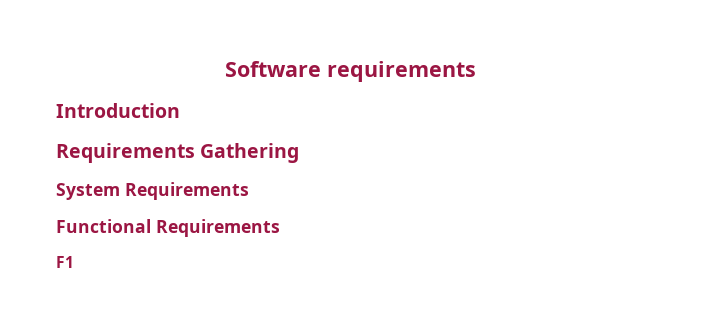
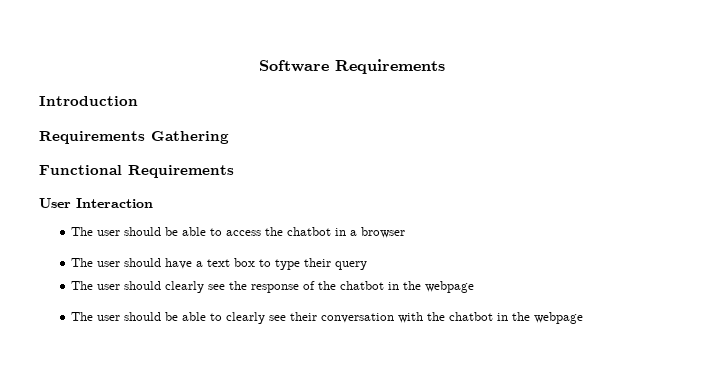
- Software requirements
+ Software Requirements
- System Requirements
- F1
+ User Interaction
+ The user should be able to access the chatbot in a browser
+ The user should have a text box to type their query
+ The user should clearly see the response of the chatbot in the webpage
+ The user should be able to clearly see their conversation with the chatbot in the webpage

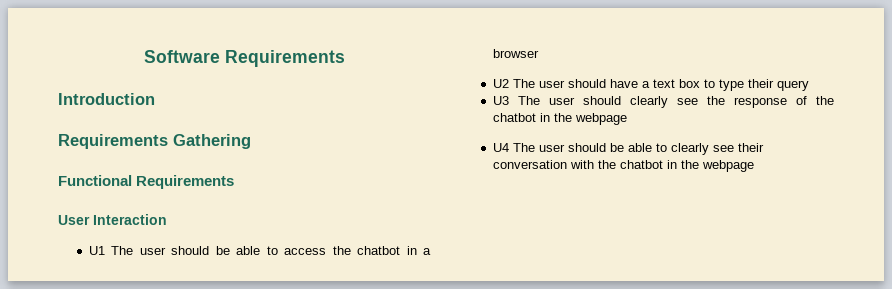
- The user should be able to access the chatbot in a browser
+ U1 The user should be able to access the chatbot in a browser
- The user should have a text box to type their query
+ U2 The user should have a text box to type their query
- The user should clearly see the response of the chatbot in the webpage
+ U3 The user should clearly see the response of the chatbot in the webpage
- The user should be able to clearly see their conversation with the chatbot in the webpage
+ U4 The user should be able to clearly see their conversation with the chatbot in the webpage

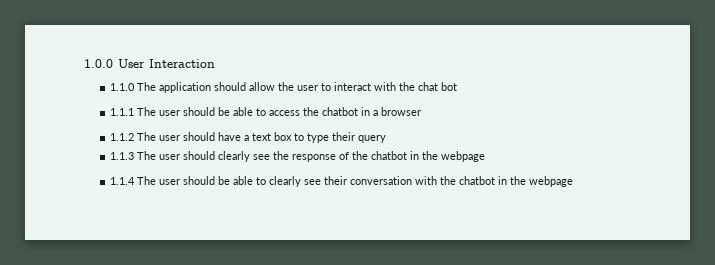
- Software Requirements
- Introduction
- Requirements Gathering
- Functional Requirements
- User Interaction
- U1 The user should be able to access the chatbot in a browser
+ 1.0.0 User Interaction
+ 1.1.0 The application should allow the user to interact with the chat bot
+ 1.1.1 The user should be able to access the chatbot in a browser
- U2 The user should have a text box to type their query
+ 1.1.2 The user should have a text box to type their query
- U3 The user should clearly see the response of the chatbot in the webpage
+ 1.1.3 The user should clearly see the response of the chatbot in the webpage
- U4 The user should be able to clearly see their conversation with the chatbot in the webpage
+ 1.1.4 The user should be able to clearly see their conversation with the chatbot in the webpage

